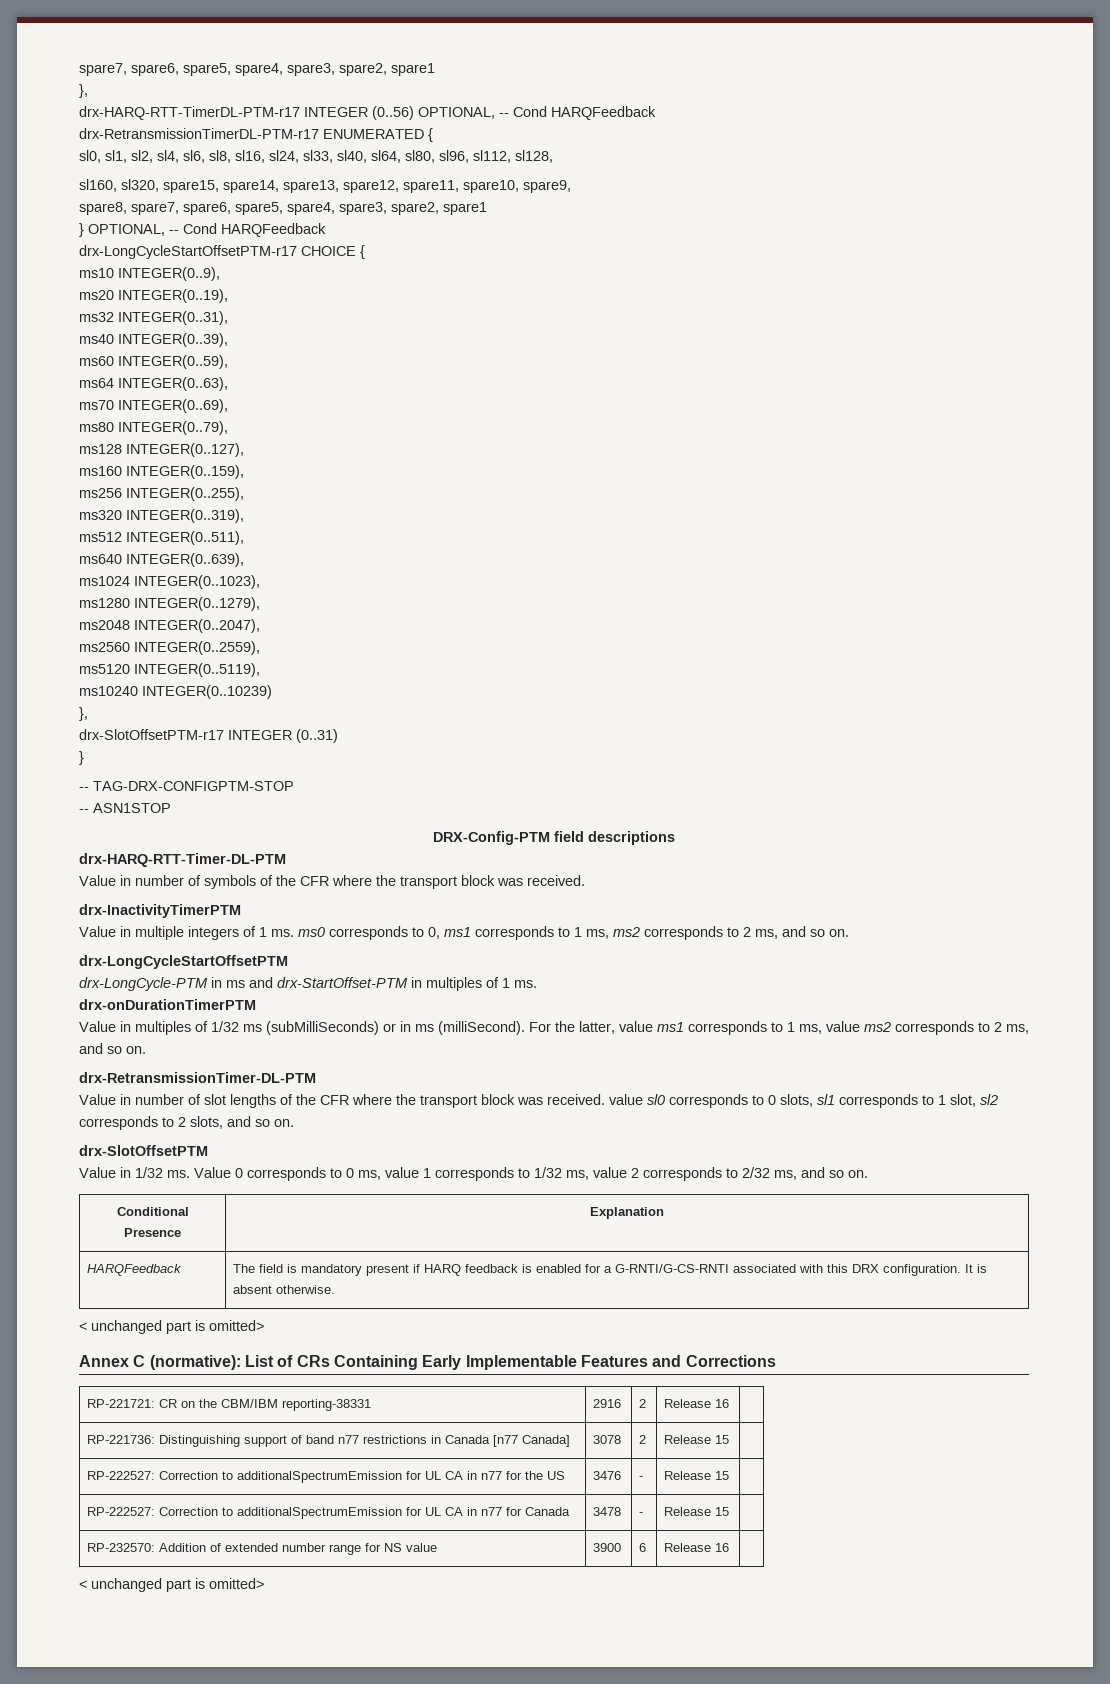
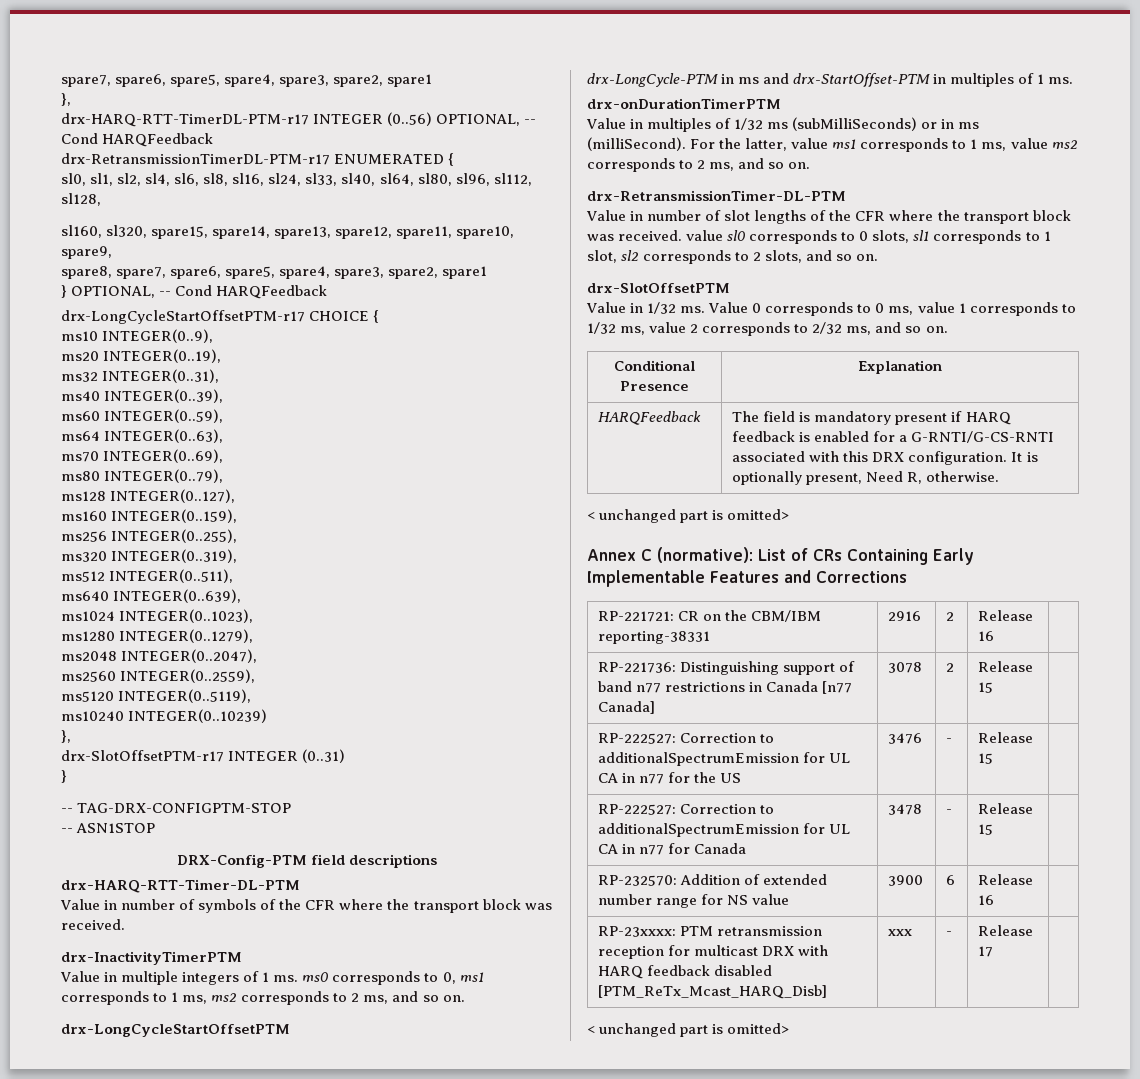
- HARQFeedback | The field is mandatory present if HARQ feedback is enabled for a G-RNTI/G-CS-RNTI associated with this DRX configuration. It is absent otherwise.
+ HARQFeedback | The field is mandatory present if HARQ feedback is enabled for a G-RNTI/G-CS-RNTI associated with this DRX configuration. It is optionally present, Need R, otherwise.
+ RP-23xxxx: PTM retransmission reception for multicast DRX with HARQ feedback disabled [PTM_ReTx_Mcast_HARQ_Disb] | xxx | - | Release 17 |

